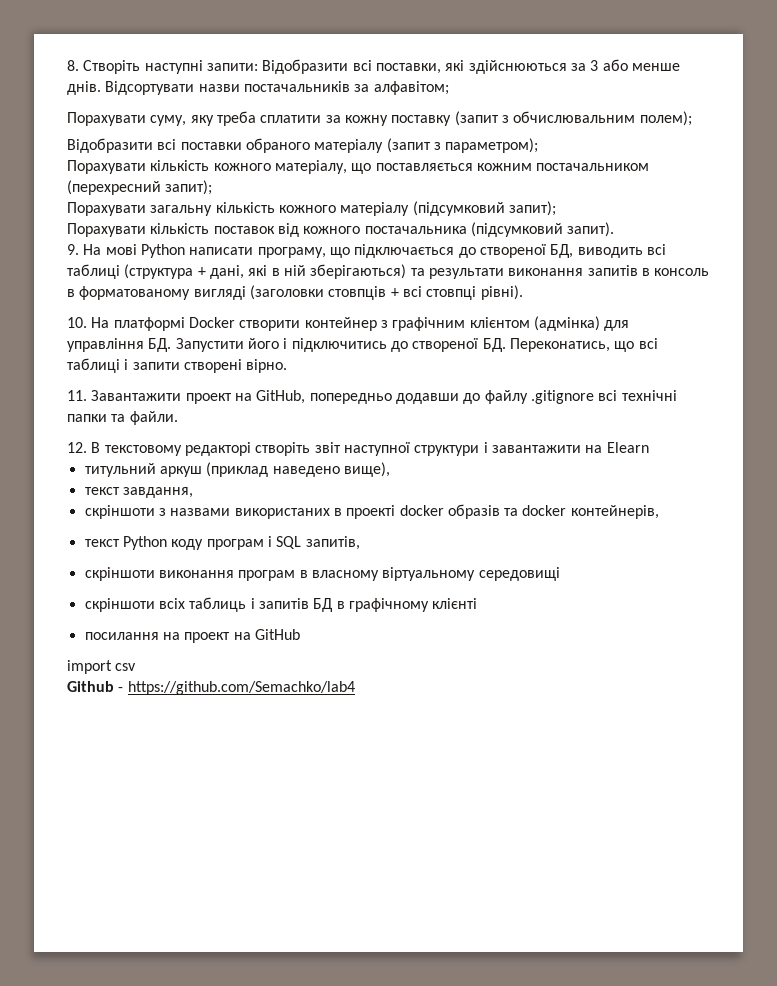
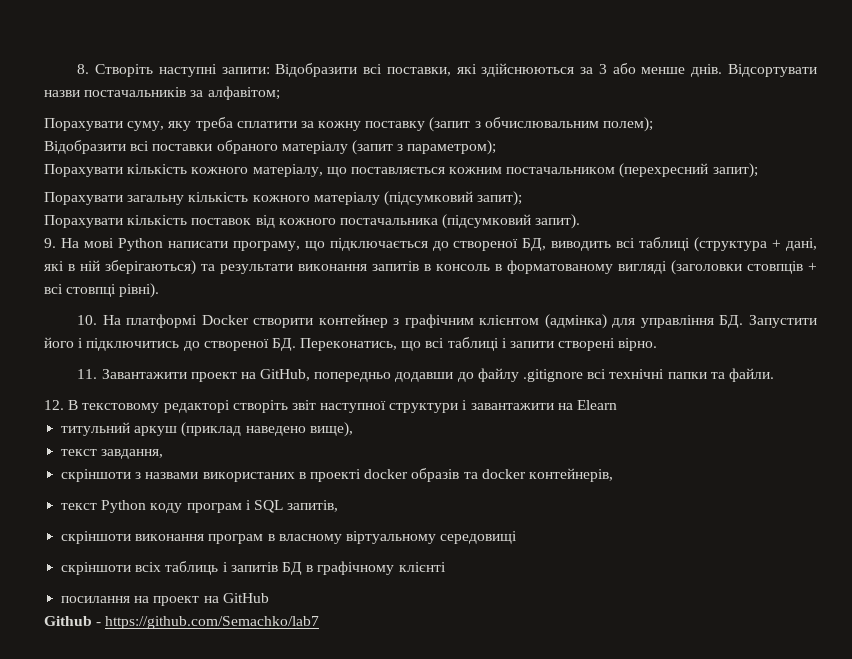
- import csv
- Github - https://github.com/Semachko/lab4
+ Github - https://github.com/Semachko/lab7

